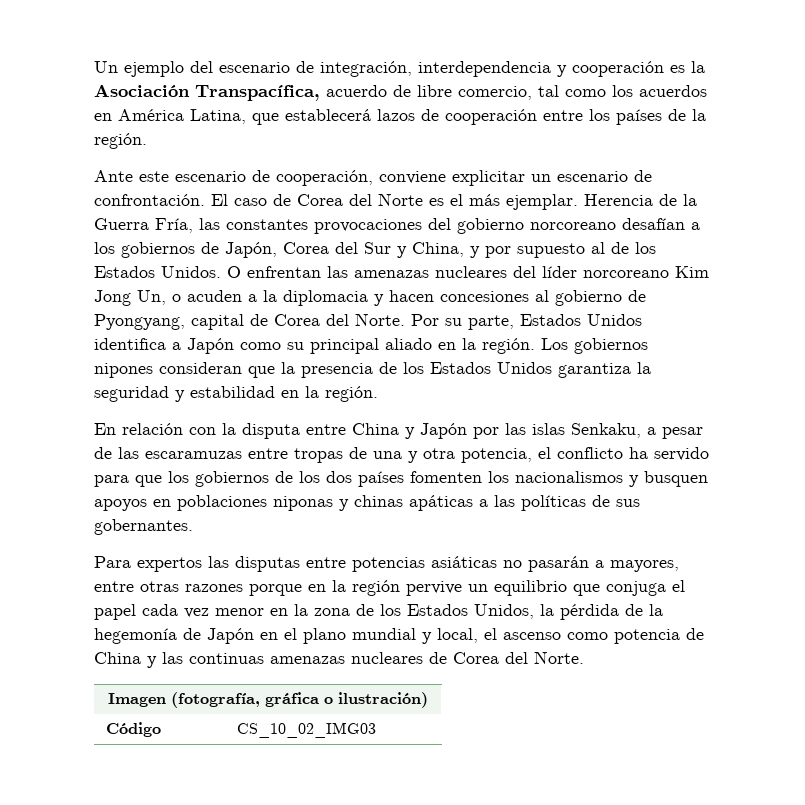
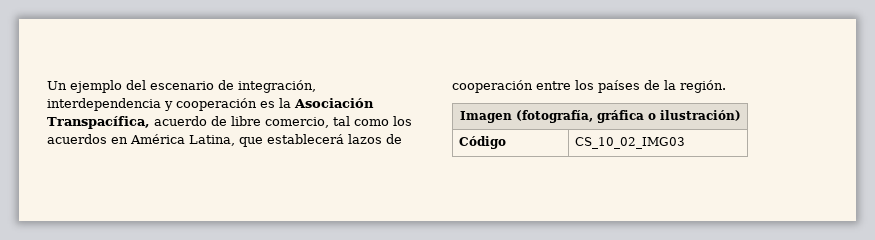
- Ante este escenario de cooperación, conviene explicitar un escenario de confrontación. El caso de Corea del Norte es el más ejemplar. Herencia de la Guerra Fría, las constantes provocaciones del gobierno norcoreano desafían a los gobiernos de Japón, Corea del Sur y China, y por supuesto al de los Estados Unidos. O enfrentan las amenazas nucleares del líder norcoreano Kim Jong Un, o acuden a la diplomacia y hacen concesiones al gobierno de Pyongyang, capital de Corea del Norte. Por su parte, Estados Unidos identifica a Japón como su principal aliado en la región. Los gobiernos nipones consideran que la presencia de los Estados Unidos garantiza la seguridad y estabilidad en la región.
- En relación con la disputa entre China y Japón por las islas Senkaku, a pesar de las escaramuzas entre tropas de una y otra potencia, el conflicto ha servido para que los gobiernos de los dos países fomenten los nacionalismos y busquen apoyos en poblaciones niponas y chinas apáticas a las políticas de sus gobernantes.
- Para expertos las disputas entre potencias asiáticas no pasarán a mayores, entre otras razones porque en la región pervive un equilibrio que conjuga el papel cada vez menor en la zona de los Estados Unidos, la pérdida de la hegemonía de Japón en el plano mundial y local, el ascenso como potencia de China y las continuas amenazas nucleares de Corea del Norte.

